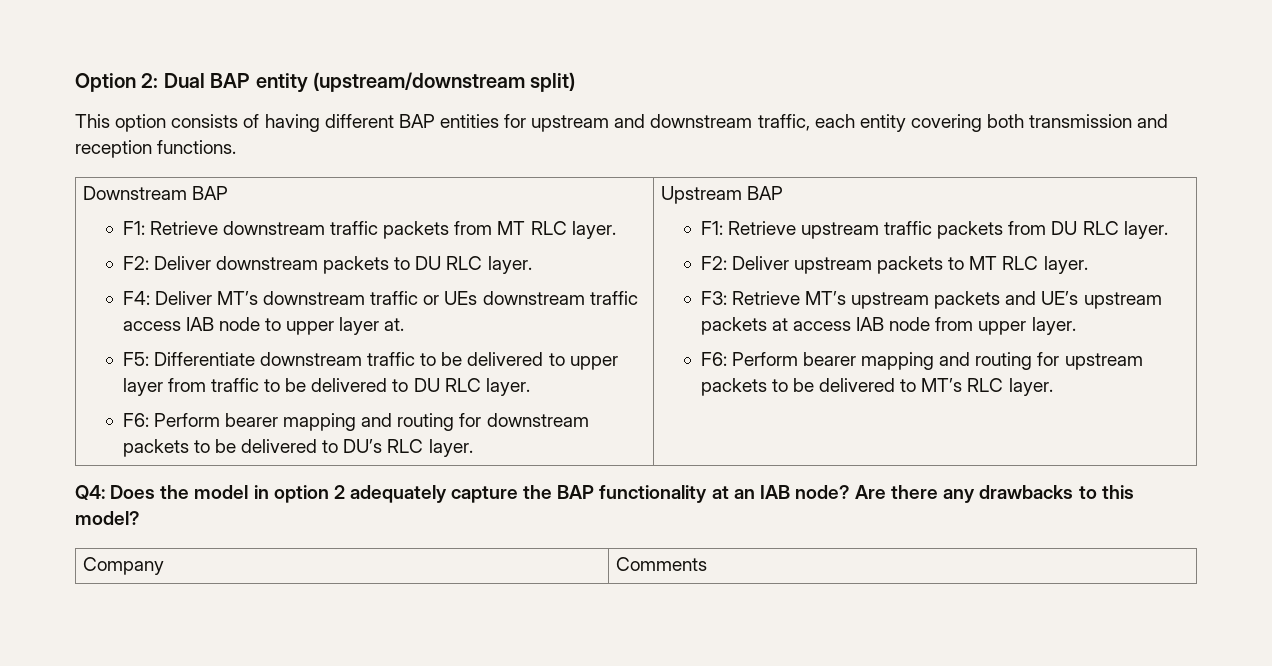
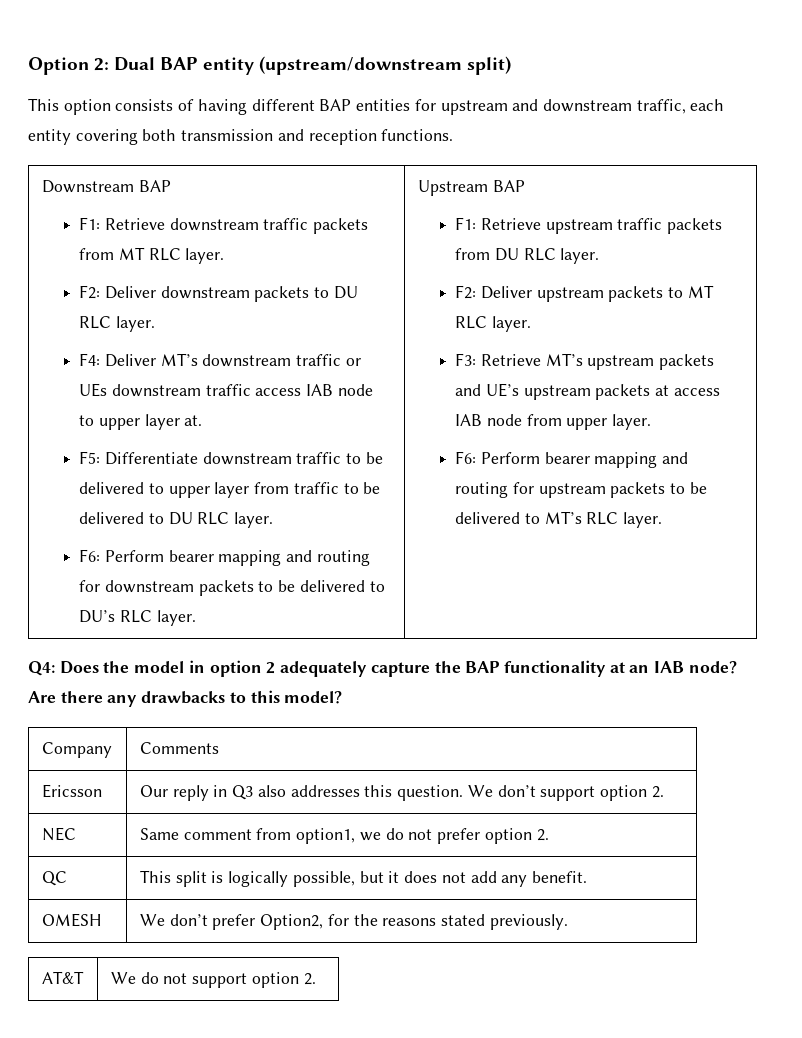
+ Ericsson | Our reply in Q3 also addresses this question. We don’t support option 2.
+ NEC | Same comment from option1, we do not prefer option 2.
+ QC | This split is logically possible, but it does not add any benefit.
+ OMESH | We don’t prefer Option2, for the reasons stated previously.
+ AT&T | We do not support option 2.

